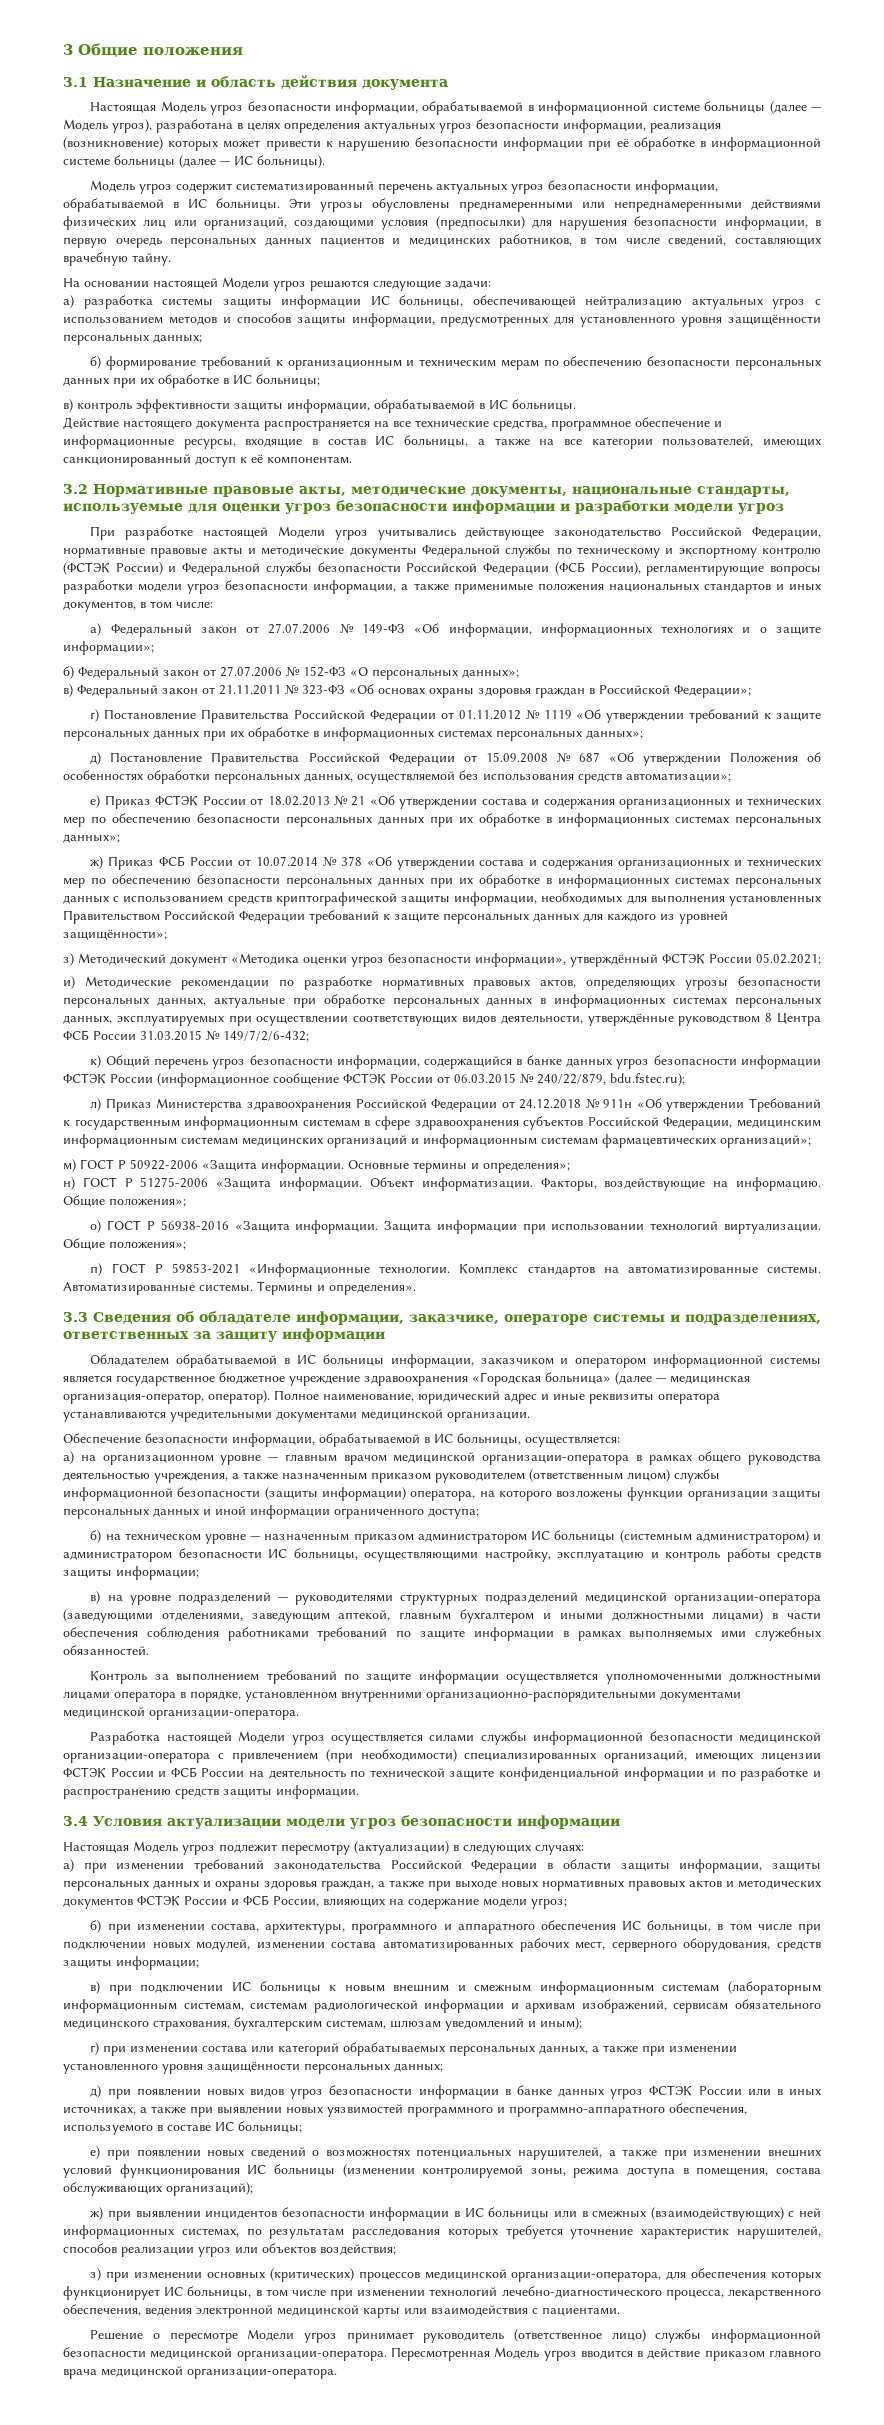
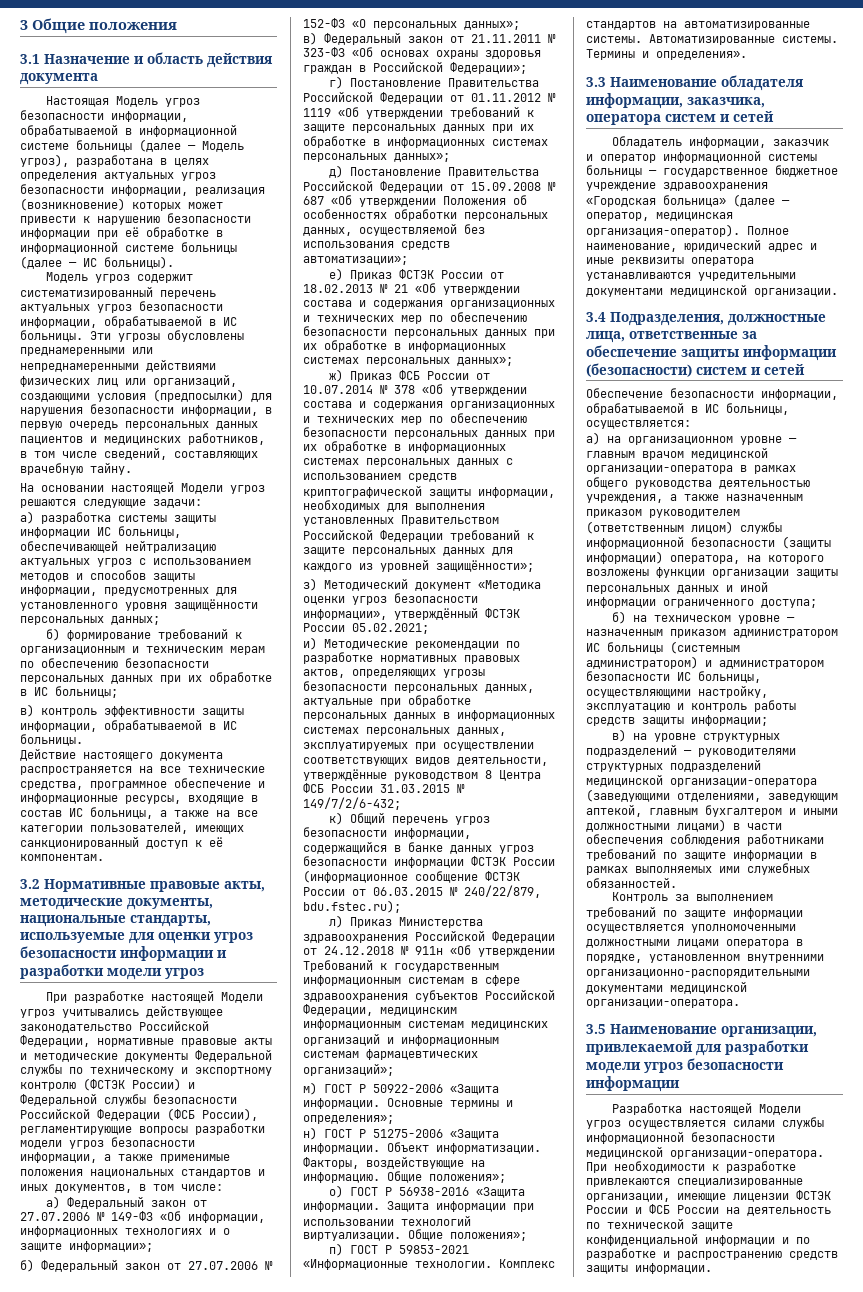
- 3.3 Сведения об обладателе информации, заказчике, операторе системы и подразделениях, ответственных за защиту информации
- Обладателем обрабатываемой в ИС больницы информации, заказчиком и оператором информационной системы является государственное бюджетное учреждение здравоохранения «Городская больница» (далее — медицинская организация-оператор, оператор).
+ 3.3 Наименование обладателя информации, заказчика, оператора систем и сетей
+ Обладатель информации, заказчик и оператор информационной системы больницы — государственное бюджетное учреждение здравоохранения «Городская больница» (далее — оператор, медицинская организация-оператор).
+ 3.4 Подразделения, должностные лица, ответственные за обеспечение защиты информации (безопасности) систем и сетей
- в) на уровне подразделений — руководителями структурных подразделений медицинской организации-оператора (заведующими отделениями, заведующим аптекой, главным бухгалтером и иными должностными лицами) в части обеспечения соблюдения работниками требований по защите информации в рамках выполняемых ими служебных обязанностей.
+ в) на уровне структурных подразделений — руководителями структурных подразделений медицинской организации-оператора (заведующими отделениями, заведующим аптекой, главным бухгалтером и иными должностными лицами) в части обеспечения соблюдения работниками требований по защите информации в рамках выполняемых ими служебных обязанностей.
+ 3.5 Наименование организации, привлекаемой для разработки модели угроз безопасности информации
- Разработка настоящей Модели угроз осуществляется силами службы информационной безопасности медицинской организации-оператора с привлечением (при необходимости) специализированных организаций, имеющих лицензии ФСТЭК России и ФСБ России на деятельность по технической защите конфиденциальной информации и по разработке и распространению средств защиты информации.
+ Разработка настоящей Модели угроз осуществляется силами службы информационной безопасности медицинской организации-оператора. При необходимости к разработке привлекаются специализированные организации, имеющие лицензии ФСТЭК России и ФСБ России на деятельность по технической защите конфиденциальной информации и по разработке и распространению средств защиты информации.
- 3.4 Условия актуализации модели угроз безопасности информации
- Настоящая Модель угроз подлежит пересмотру (актуализации) в следующих случаях:
- а) при изменении требований законодательства Российской Федерации в области защиты информации, защиты персональных данных и охраны здоровья граждан, а также при выходе новых нормативных правовых актов и методических документов ФСТЭК России и ФСБ России, влияющих на содержание модели угроз;
- б) при изменении состава, архитектуры, программного и аппаратного обеспечения ИС больницы, в том числе при подключении новых модулей, изменении состава автоматизированных рабочих мест, серверного оборудования, средств защиты информации;
- в) при подключении ИС больницы к новым внешним и смежным информационным системам (лабораторным информационным системам, системам радиологической информации и архивам изображений, сервисам обязательного медицинского страхования, бухгалтерским системам, шлюзам уведомлений и иным);
- г) при изменении состава или категорий обрабатываемых персональных данных, а также при изменении установленного уровня защищённости персональных данных;
- д) при появлении новых видов угроз безопасности информации в банке данных угроз ФСТЭК России или в иных источниках, а также при выявлении новых уязвимостей программного и программно-аппаратного обеспечения, используемого в составе ИС больницы;
- е) при появлении новых сведений о возможностях потенциальных нарушителей, а также при изменении внешних условий функционирования ИС больницы (изменении контролируемой зоны, режима доступа в помещения, состава обслуживающих организаций);
- ж) при выявлении инцидентов безопасности информации в ИС больницы или в смежных (взаимодействующих) с ней информационных системах, по результатам расследования которых требуется уточнение характеристик нарушителей, способов реализации угроз или объектов воздействия;
- з) при изменении основных (критических) процессов медицинской организации-оператора, для обеспечения которых функционирует ИС больницы, в том числе при изменении технологий лечебно-диагностического процесса, лекарственного обеспечения, ведения электронной медицинской карты или взаимодействия с пациентами.
- Решение о пересмотре Модели угроз принимает руководитель (ответственное лицо) службы информационной безопасности медицинской организации-оператора. Пересмотренная Модель угроз вводится в действие приказом главного врача медицинской организации-оператора.

